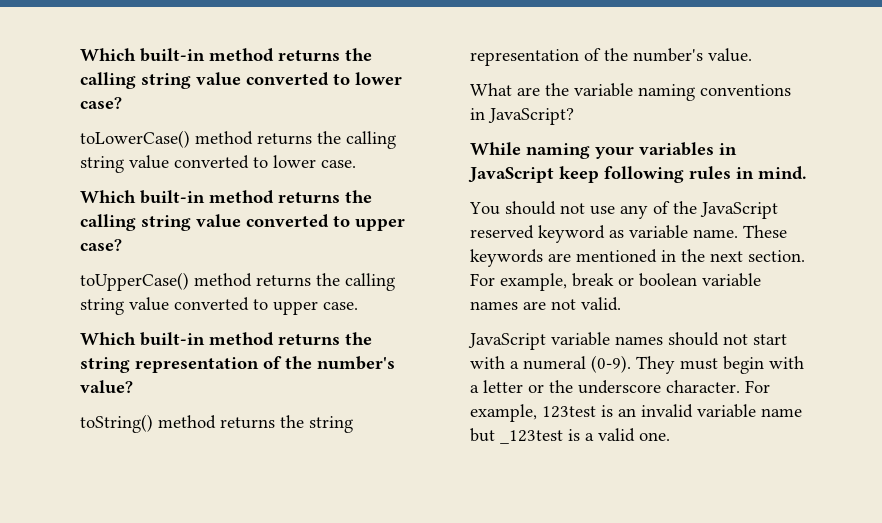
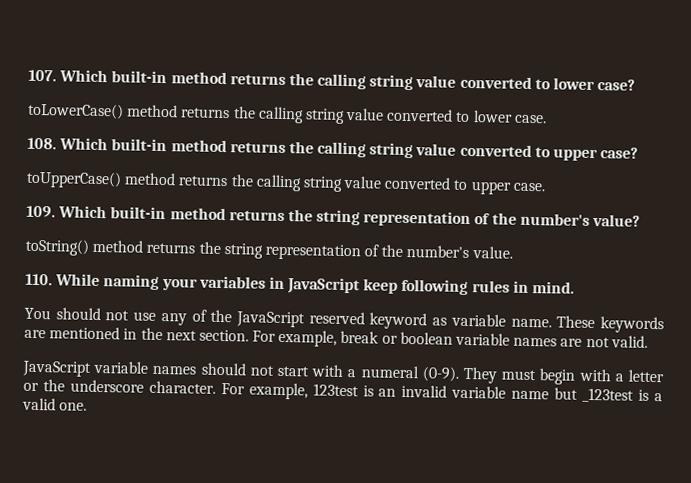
- Which built-in method returns the calling string value converted to lower case?
+ 107. Which built-in method returns the calling string value converted to lower case?
- Which built-in method returns the calling string value converted to upper case?
+ 108. Which built-in method returns the calling string value converted to upper case?
- Which built-in method returns the string representation of the number's value?
+ 109. Which built-in method returns the string representation of the number's value?
- What are the variable naming conventions in JavaScript?
- While naming your variables in JavaScript keep following rules in mind.
+ 110. While naming your variables in JavaScript keep following rules in mind.

